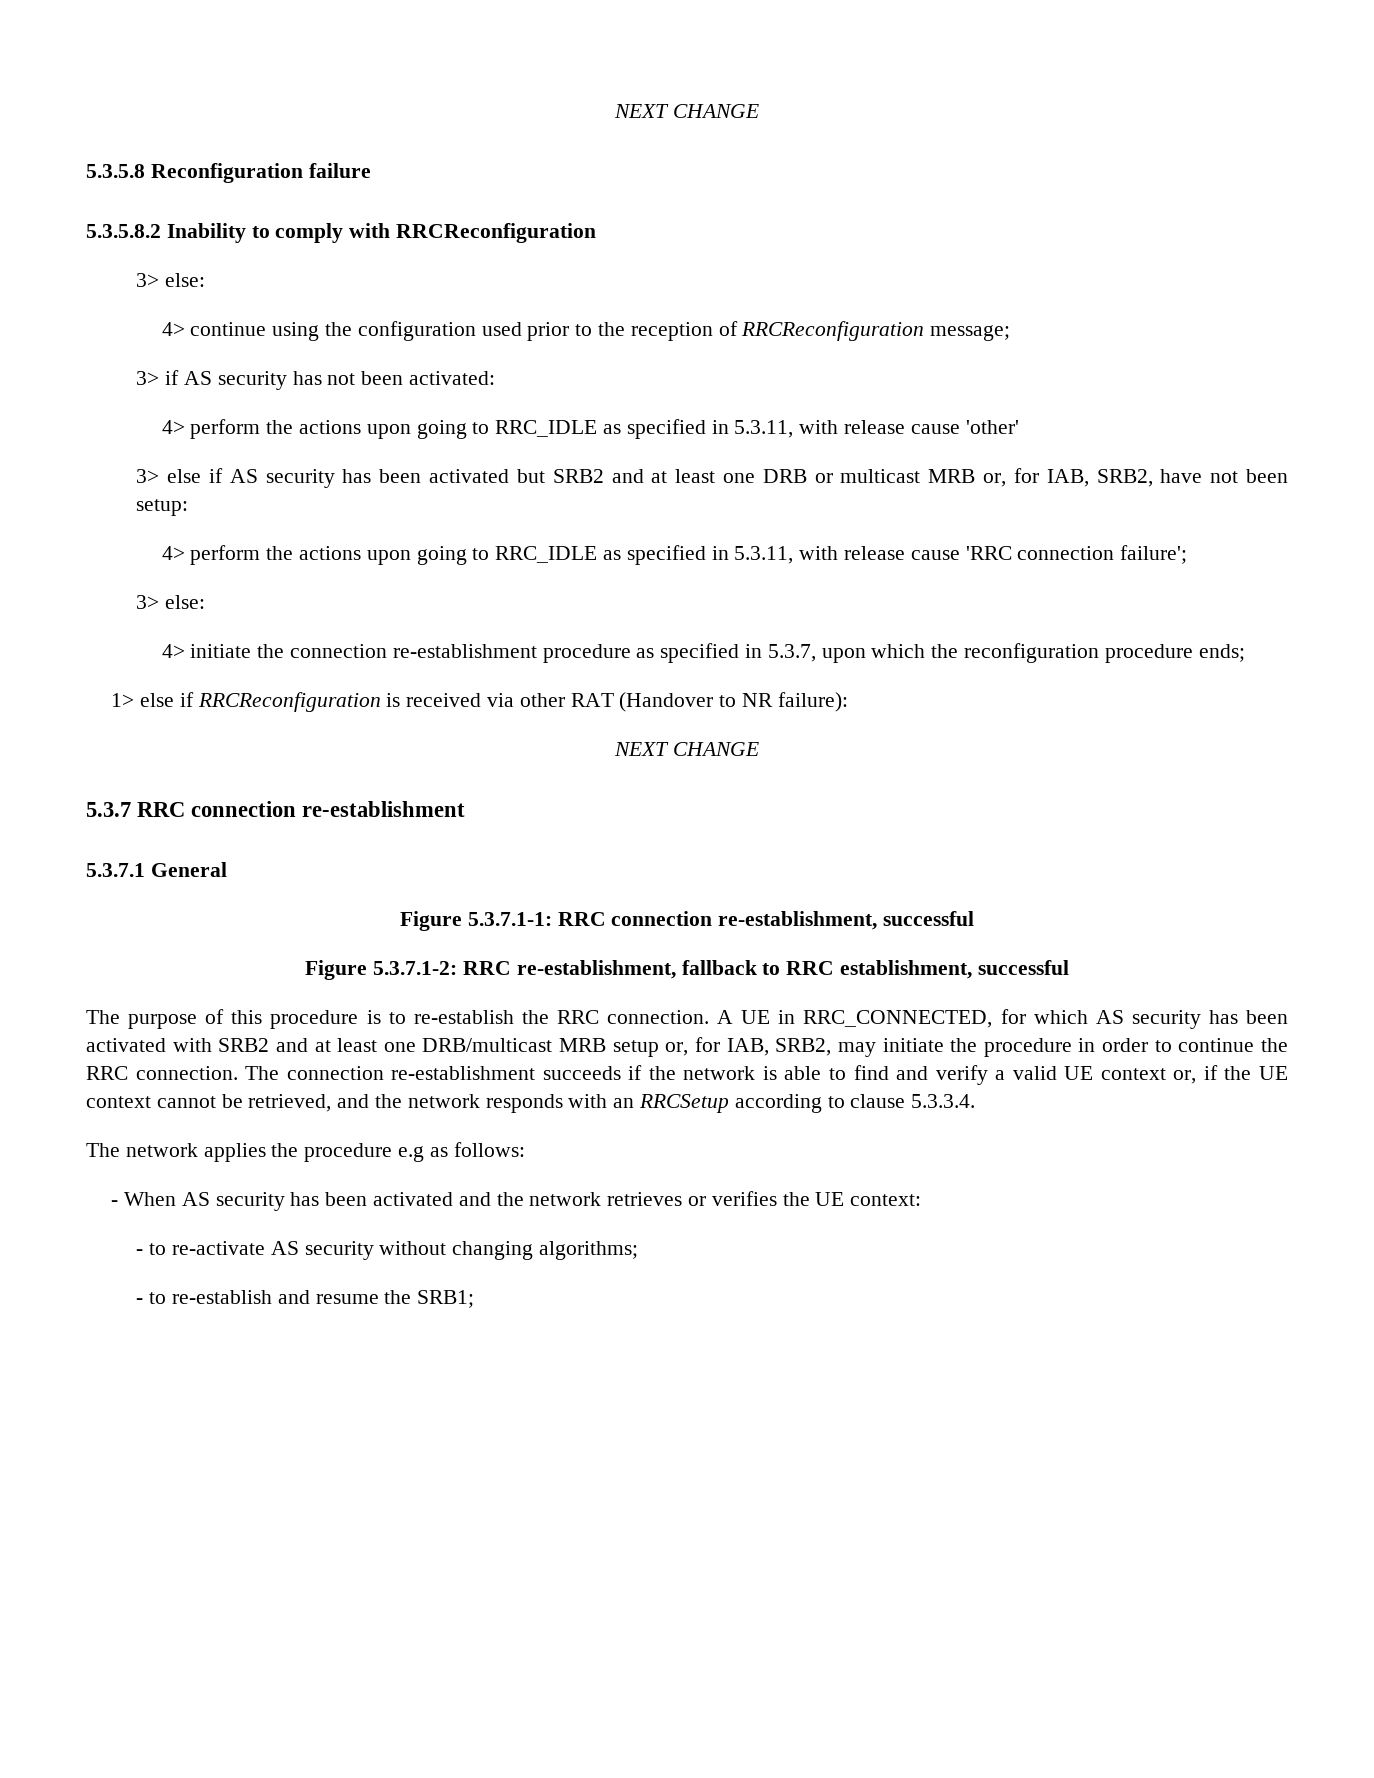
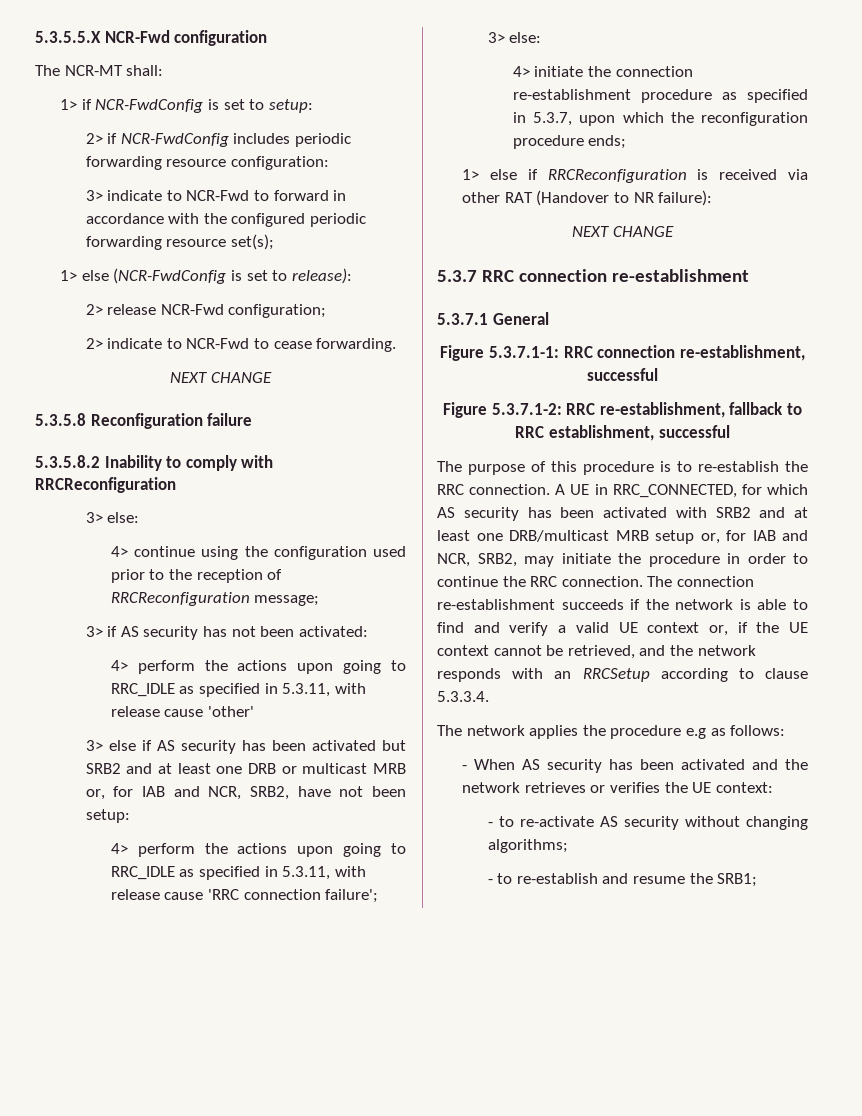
+ 5.3.5.5.X NCR-Fwd configuration
+ The NCR-MT shall:
+ 1> if NCR-FwdConfig is set to setup:
+ 2> if NCR-FwdConfig includes periodic forwarding resource configuration:
+ 3> indicate to NCR-Fwd to forward in accordance with the configured periodic forwarding resource set(s);
+ 1> else (NCR-FwdConfig is set to release):
+ 2> release NCR-Fwd configuration;
+ 2> indicate to NCR-Fwd to cease forwarding.
- 3> else if AS security has been activated but SRB2 and at least one DRB or multicast MRB or, for IAB, SRB2, have not been setup:
+ 3> else if AS security has been activated but SRB2 and at least one DRB or multicast MRB or, for IAB and NCR, SRB2, have not been setup:
- A UE in RRC_CONNECTED, for which AS security has been activated with SRB2 and at least one DRB/multicast MRB setup or, for IAB, SRB2, may initiate the procedure in order to continue the RRC connection.
+ A UE in RRC_CONNECTED, for which AS security has been activated with SRB2 and at least one DRB/multicast MRB setup or, for IAB and NCR, SRB2, may initiate the procedure in order to continue the RRC connection.

